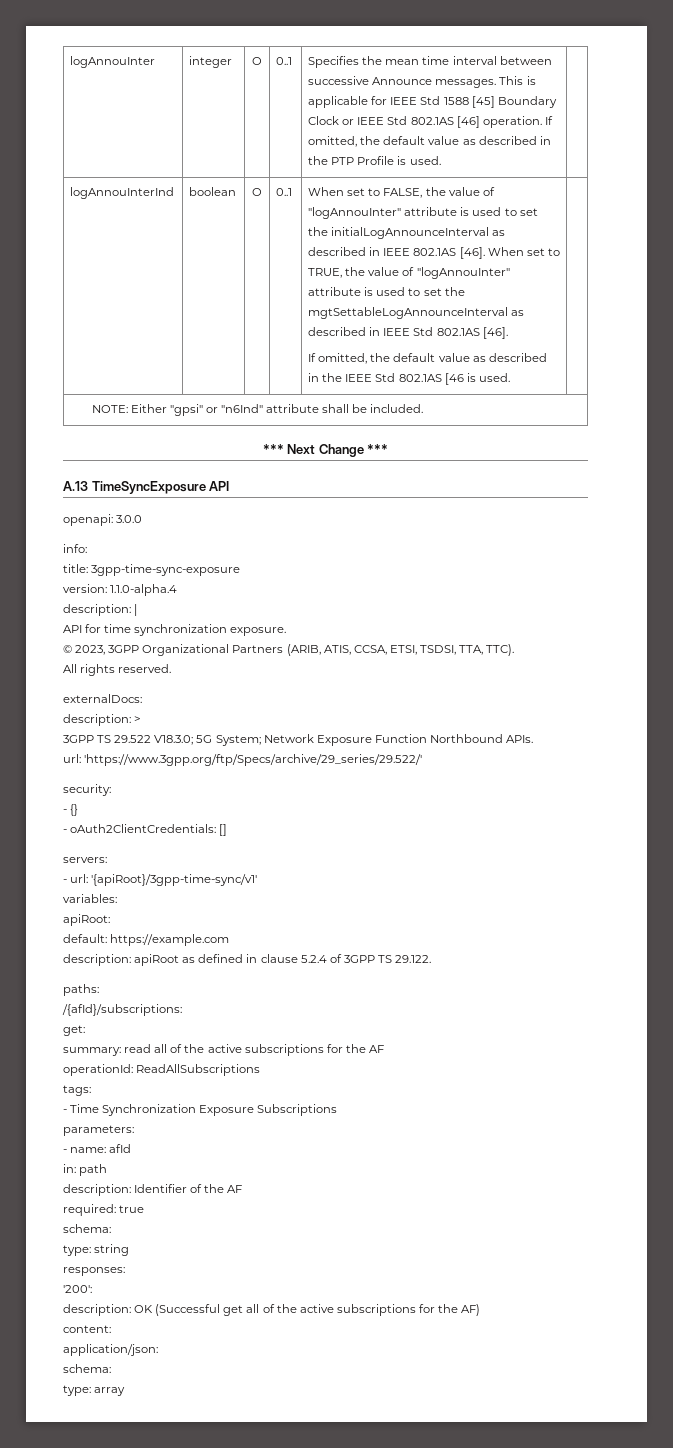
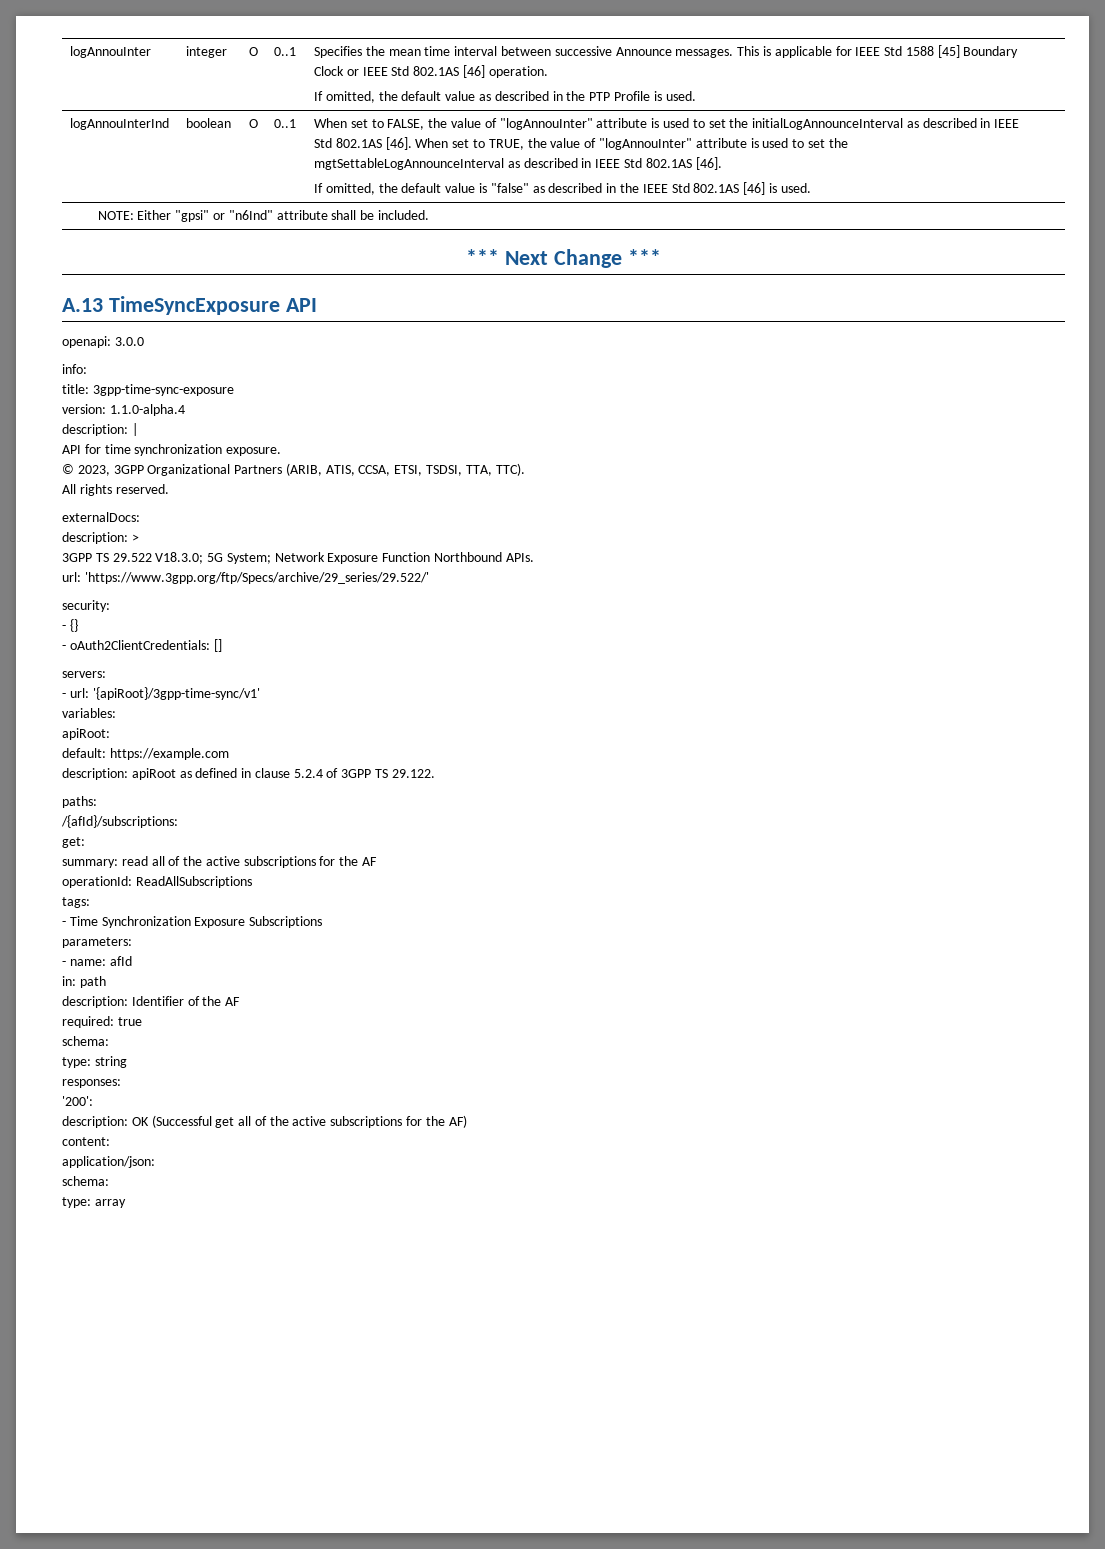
- This is applicable for IEEE Std 1588 [45] Boundary Clock or IEEE Std 802.1AS [46] operation. If omitted, the default value as described in the PTP Profile is used.
+ This is applicable for IEEE Std 1588 [45] Boundary Clock or IEEE Std 802.1AS [46] operation.
+ If omitted, the default value as described in the PTP Profile is used.
- When set to FALSE, the value of "logAnnouInter" attribute is used to set the initialLogAnnounceInterval as described in IEEE 802.1AS [46].
+ When set to FALSE, the value of "logAnnouInter" attribute is used to set the initialLogAnnounceInterval as described in IEEE Std 802.1AS [46].
- If omitted, the default value as described in the IEEE Std 802.1AS [46 is used.
+ If omitted, the default value is "false" as described in the IEEE Std 802.1AS [46] is used.

